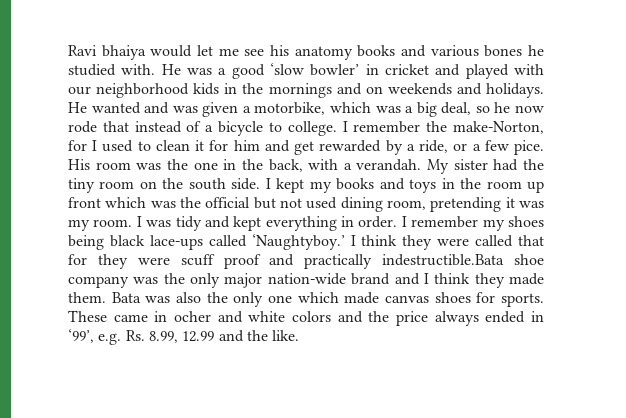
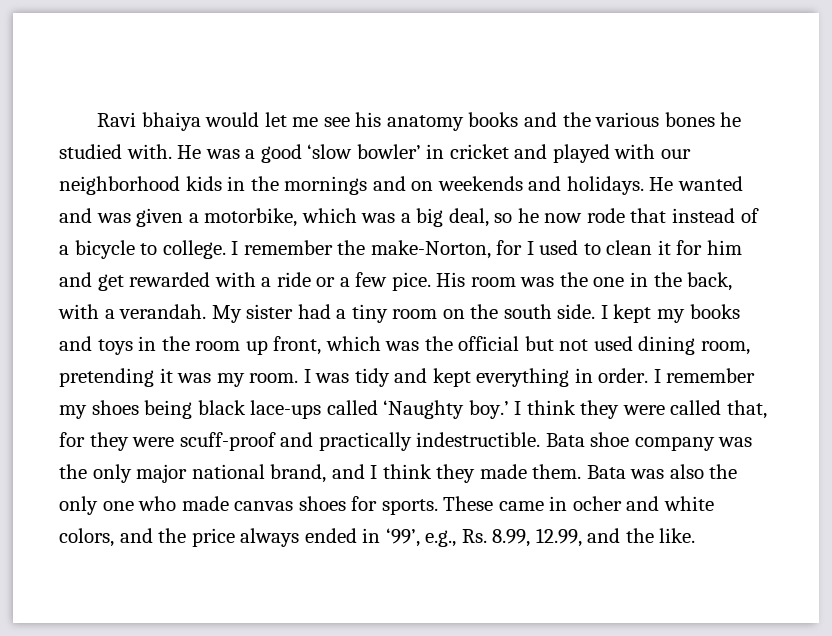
- Ravi bhaiya would let me see his anatomy books and various bones he studied with.
+ Ravi bhaiya would let me see his anatomy books and the various bones he studied with.
- I remember the make-Norton, for I used to clean it for him and get rewarded by a ride, or a few pice.
+ I remember the make-Norton, for I used to clean it for him and get rewarded with a ride or a few pice.
- My sister had the tiny room on the south side.
+ My sister had a tiny room on the south side.
- I kept my books and toys in the room up front which was the official but not used dining room, pretending it was my room.
+ I kept my books and toys in the room up front, which was the official but not used dining room, pretending it was my room.
- I remember my shoes being black lace-ups called ‘Naughtyboy.’
+ I remember my shoes being black lace-ups called ‘Naughty boy.’
- I think they were called that for they were scuff proof and practically indestructible.Bata shoe company was the only major nation-wide brand and I think they made them.
+ I think they were called that, for they were scuff-proof and practically indestructible. Bata shoe company was the only major national brand, and I think they made them.
- Bata was also the only one which made canvas shoes for sports.
+ Bata was also the only one who made canvas shoes for sports.
- These came in ocher and white colors and the price always ended in ‘99’, e.g. Rs. 8.99, 12.99 and the like.
+ These came in ocher and white colors, and the price always ended in ‘99’, e.g., Rs. 8.99, 12.99, and the like.

